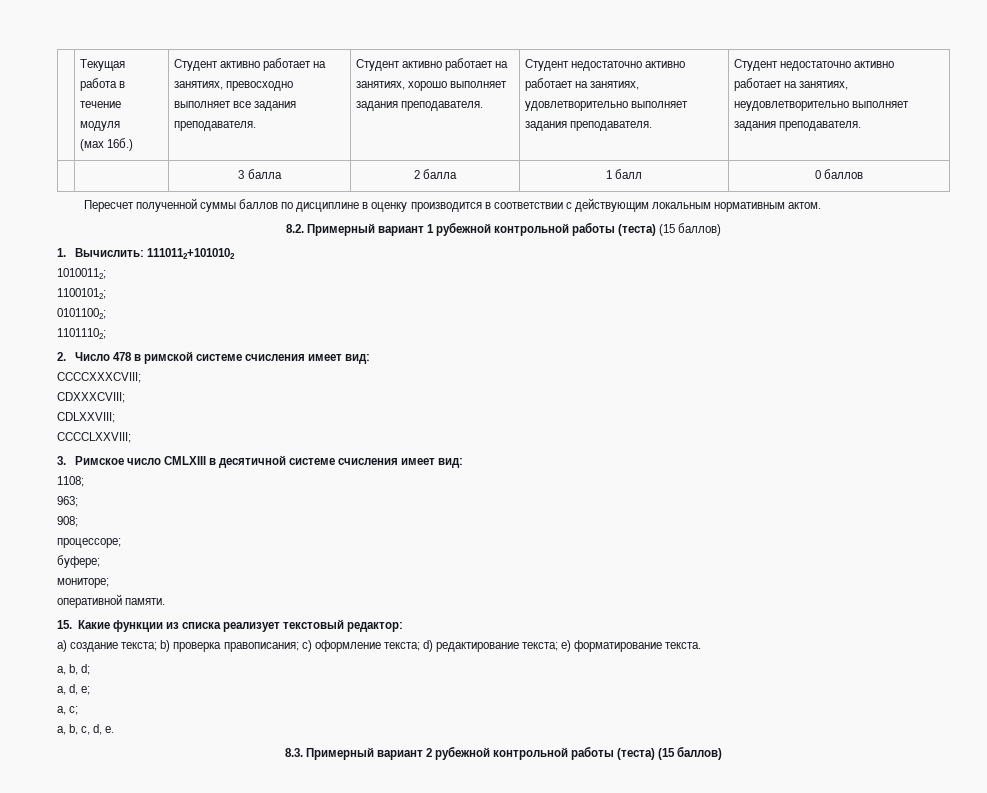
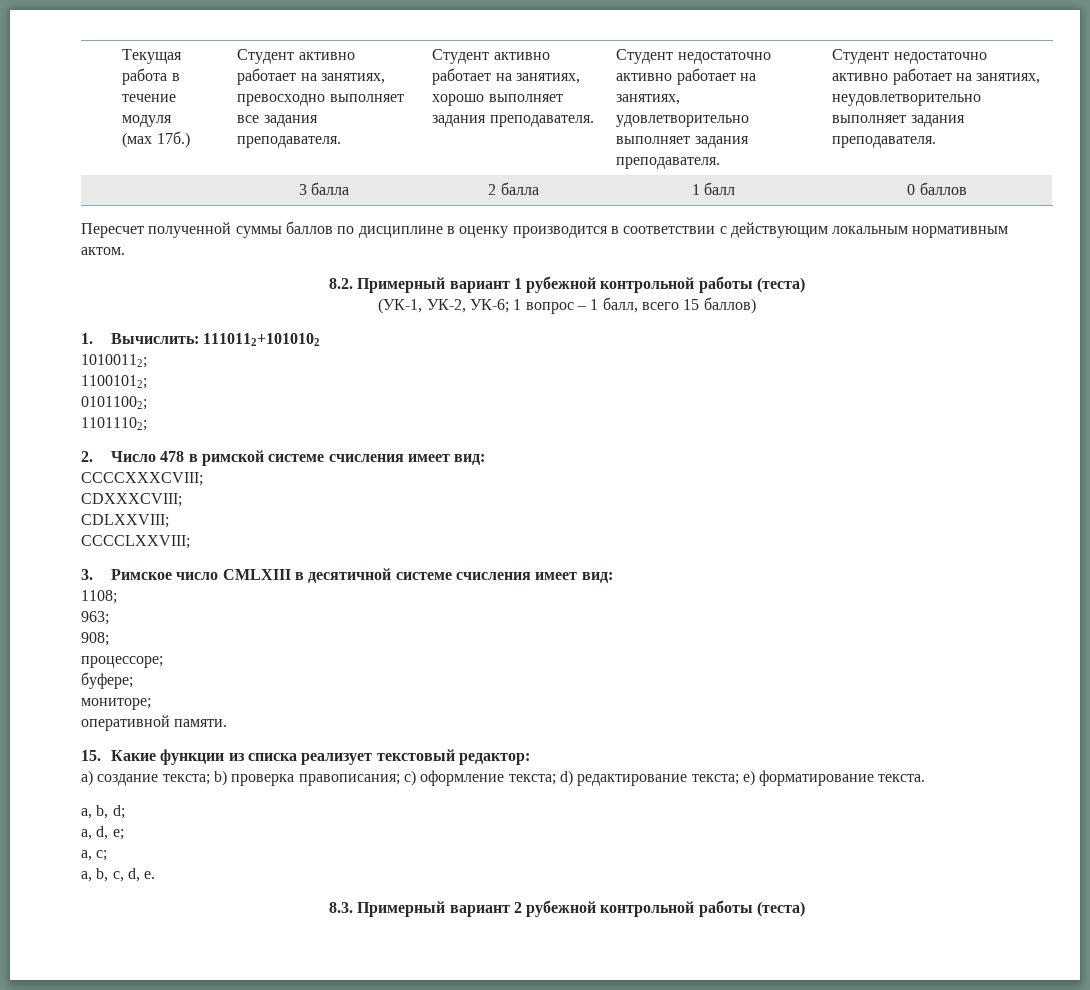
- (мах 16б.)
+ (мах 17б.)
- 8.2. Примерный вариант 1 рубежной контрольной работы (теста) (15 баллов)
+ 8.2. Примерный вариант 1 рубежной контрольной работы (теста)
+ (УК-1, УК-2, УК-6; 1 вопрос – 1 балл, всего 15 баллов)
- 8.3. Примерный вариант 2 рубежной контрольной работы (теста) (15 баллов)
+ 8.3. Примерный вариант 2 рубежной контрольной работы (теста)

